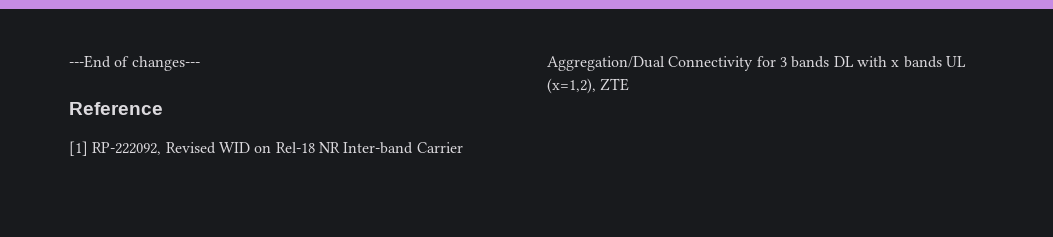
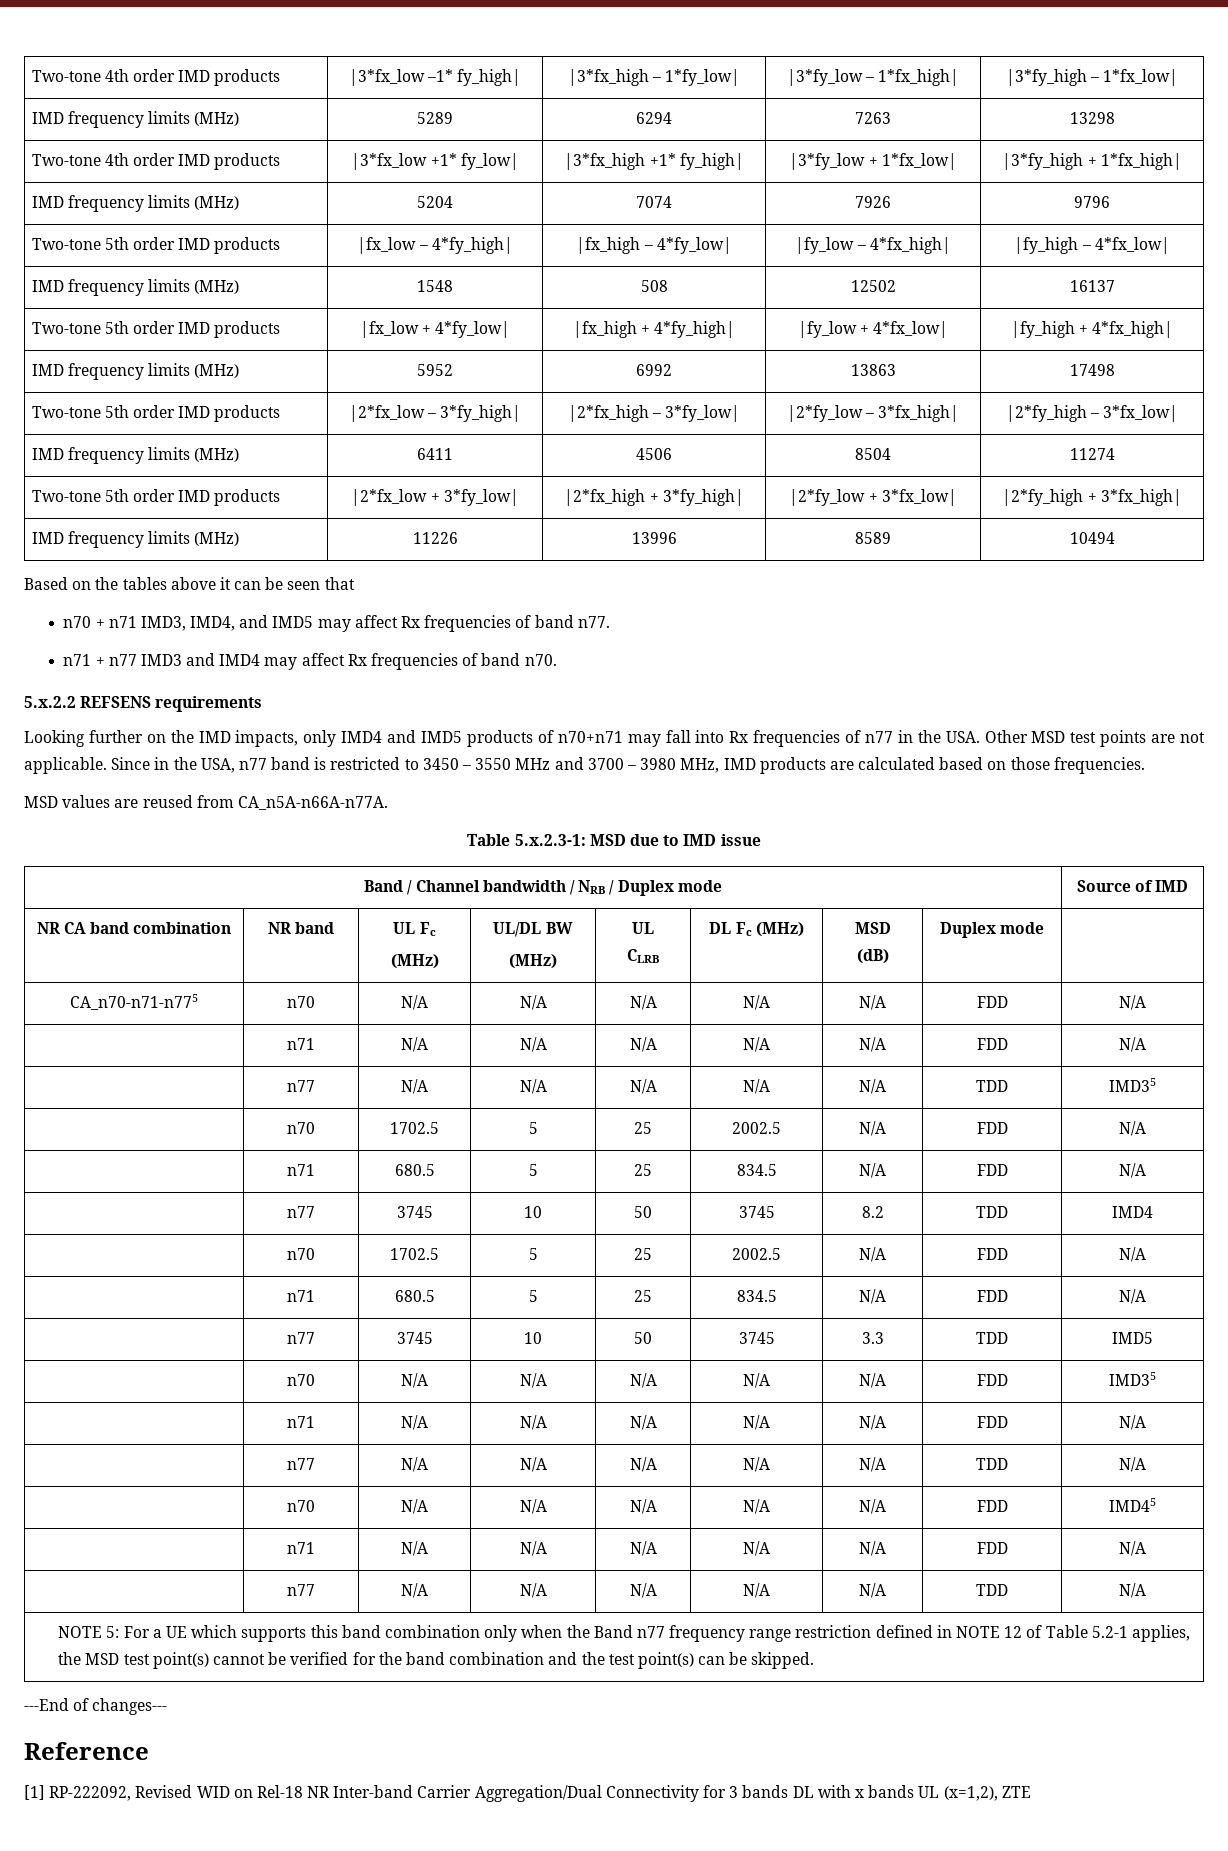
+ Two-tone 4th order IMD products | |3*fx_low –1* fy_high| | |3*fx_high – 1*fy_low| | |3*fy_low – 1*fx_high| | |3*fy_high – 1*fx_low|
+ IMD frequency limits (MHz) | 5289 | 6294 | 7263 | 13298
+ Two-tone 4th order IMD products | |3*fx_low +1* fy_low| | |3*fx_high +1* fy_high| | |3*fy_low + 1*fx_low| | |3*fy_high + 1*fx_high|
+ IMD frequency limits (MHz) | 5204 | 7074 | 7926 | 9796
+ Two-tone 5th order IMD products | |fx_low – 4*fy_high| | |fx_high – 4*fy_low| | |fy_low – 4*fx_high| | |fy_high – 4*fx_low|
+ IMD frequency limits (MHz) | 1548 | 508 | 12502 | 16137
+ Two-tone 5th order IMD products | |fx_low + 4*fy_low| | |fx_high + 4*fy_high| | |fy_low + 4*fx_low| | |fy_high + 4*fx_high|
+ IMD frequency limits (MHz) | 5952 | 6992 | 13863 | 17498
+ Two-tone 5th order IMD products | |2*fx_low – 3*fy_high| | |2*fx_high – 3*fy_low| | |2*fy_low – 3*fx_high| | |2*fy_high – 3*fx_low|
+ IMD frequency limits (MHz) | 6411 | 4506 | 8504 | 11274
+ Two-tone 5th order IMD products | |2*fx_low + 3*fy_low| | |2*fx_high + 3*fy_high| | |2*fy_low + 3*fx_low| | |2*fy_high + 3*fx_high|
+ IMD frequency limits (MHz) | 11226 | 13996 | 8589 | 10494
+ Based on the tables above it can be seen that
+ n70 + n71 IMD3, IMD4, and IMD5 may affect Rx frequencies of band n77.
+ n71 + n77 IMD3 and IMD4 may affect Rx frequencies of band n70.
+ 5.x.2.2 REFSENS requirements
+ Looking further on the IMD impacts, only IMD4 and IMD5 products of n70+n71 may fall into Rx frequencies of n77 in the USA. Other MSD test points are not applicable. Since in the USA, n77 band is restricted to 3450 – 3550 MHz and 3700 – 3980 MHz, IMD products are calculated based on those frequencies.
+ MSD values are reused from CA_n5A-n66A-n77A.
+ Table 5.x.2.3-1: MSD due to IMD issue
+ Band / Channel bandwidth / NRB / Duplex mode | Source of IMD
+ NR CA band combination | NR band | UL Fc
+ (MHz) | UL/DL BW
+ (MHz) | UL
+ CLRB | DL Fc (MHz) | MSD
+ (dB) | Duplex mode |
+ CA_n70-n71-n775 | n70 | N/A | N/A | N/A | N/A | N/A | FDD | N/A
+ | n71 | N/A | N/A | N/A | N/A | N/A | FDD | N/A
+ | n77 | N/A | N/A | N/A | N/A | N/A | TDD | IMD35
+ | n70 | 1702.5 | 5 | 25 | 2002.5 | N/A | FDD | N/A
+ | n71 | 680.5 | 5 | 25 | 834.5 | N/A | FDD | N/A
+ | n77 | 3745 | 10 | 50 | 3745 | 8.2 | TDD | IMD4
+ | n70 | 1702.5 | 5 | 25 | 2002.5 | N/A | FDD | N/A
+ | n71 | 680.5 | 5 | 25 | 834.5 | N/A | FDD | N/A
+ | n77 | 3745 | 10 | 50 | 3745 | 3.3 | TDD | IMD5
+ | n70 | N/A | N/A | N/A | N/A | N/A | FDD | IMD35
+ | n71 | N/A | N/A | N/A | N/A | N/A | FDD | N/A
+ | n77 | N/A | N/A | N/A | N/A | N/A | TDD | N/A
+ | n70 | N/A | N/A | N/A | N/A | N/A | FDD | IMD45
+ | n71 | N/A | N/A | N/A | N/A | N/A | FDD | N/A
+ | n77 | N/A | N/A | N/A | N/A | N/A | TDD | N/A
+ NOTE 5: For a UE which supports this band combination only when the Band n77 frequency range restriction defined in NOTE 12 of Table 5.2-1 applies, the MSD test point(s) cannot be verified for the band combination and the test point(s) can be skipped.

